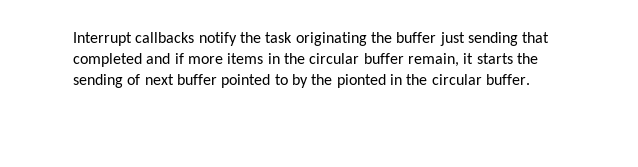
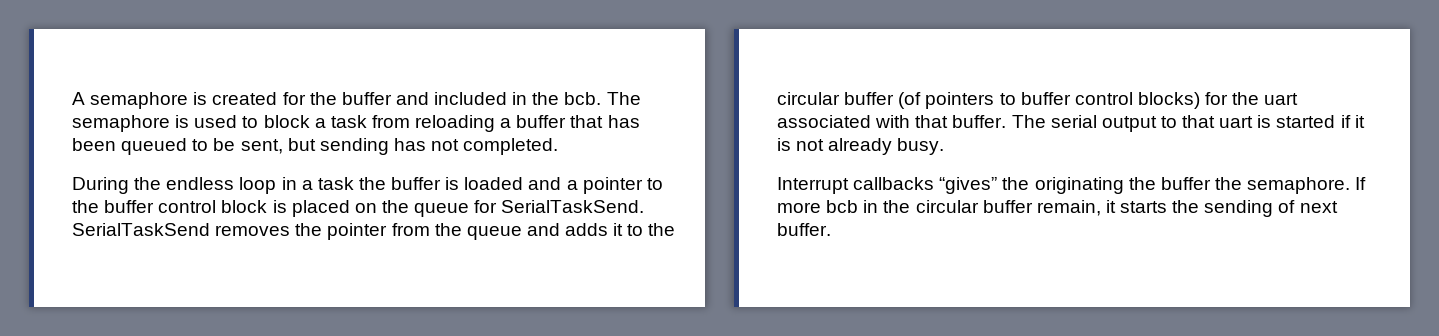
- Interrupt callbacks notify the task originating the buffer just sending that completed and if more items in the circular buffer remain, it starts the sending of next buffer pointed to by the pionted in the circular buffer.
+ A semaphore is created for the buffer and included in the bcb. The semaphore is used to block a task from reloading a buffer that has been queued to be sent, but sending has not completed.
+ During the endless loop in a task the buffer is loaded and a pointer to the buffer control block is placed on the queue for SerialTaskSend. SerialTaskSend removes the pointer from the queue and adds it to the circular buffer (of pointers to buffer control blocks) for the uart associated with that buffer. The serial output to that uart is started if it is not already busy.
+ Interrupt callbacks “gives” the originating the buffer the semaphore. If more bcb in the circular buffer remain, it starts the sending of next buffer.

